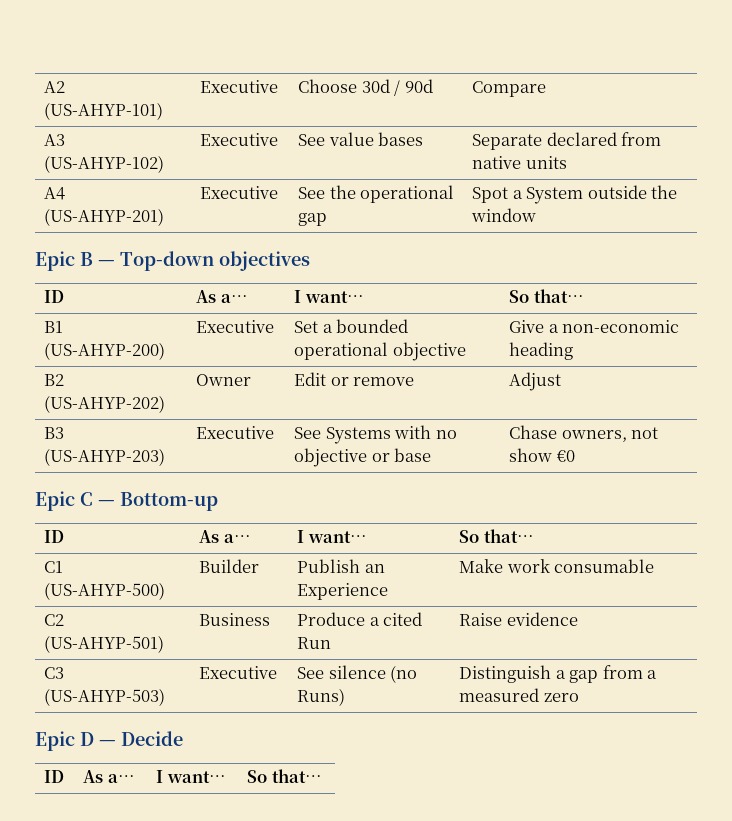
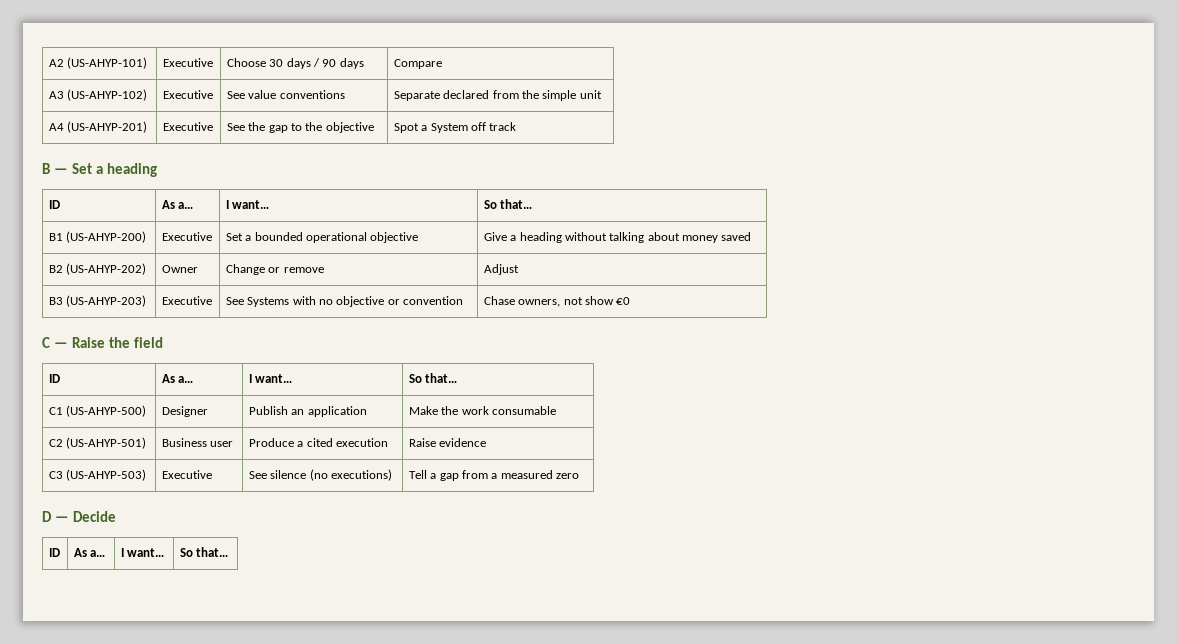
- A2 (US-AHYP-101) | Executive | Choose 30d / 90d | Compare
+ A2 (US-AHYP-101) | Executive | Choose 30 days / 90 days | Compare
- A3 (US-AHYP-102) | Executive | See value bases | Separate declared from native units
+ A3 (US-AHYP-102) | Executive | See value conventions | Separate declared from the simple unit
- A4 (US-AHYP-201) | Executive | See the operational gap | Spot a System outside the window
- Epic B — Top-down objectives
+ A4 (US-AHYP-201) | Executive | See the gap to the objective | Spot a System off track
+ B — Set a heading
- B1 (US-AHYP-200) | Executive | Set a bounded operational objective | Give a non-economic heading
+ B1 (US-AHYP-200) | Executive | Set a bounded operational objective | Give a heading without talking about money saved
- B2 (US-AHYP-202) | Owner | Edit or remove | Adjust
+ B2 (US-AHYP-202) | Owner | Change or remove | Adjust
- B3 (US-AHYP-203) | Executive | See Systems with no objective or base | Chase owners, not show €0
+ B3 (US-AHYP-203) | Executive | See Systems with no objective or convention | Chase owners, not show €0
- Epic C — Bottom-up
+ C — Raise the field
- C1 (US-AHYP-500) | Builder | Publish an Experience | Make work consumable
+ C1 (US-AHYP-500) | Designer | Publish an application | Make the work consumable
- C2 (US-AHYP-501) | Business | Produce a cited Run | Raise evidence
+ C2 (US-AHYP-501) | Business user | Produce a cited execution | Raise evidence
- C3 (US-AHYP-503) | Executive | See silence (no Runs) | Distinguish a gap from a measured zero
+ C3 (US-AHYP-503) | Executive | See silence (no executions) | Tell a gap from a measured zero
- Epic D — Decide
+ D — Decide

